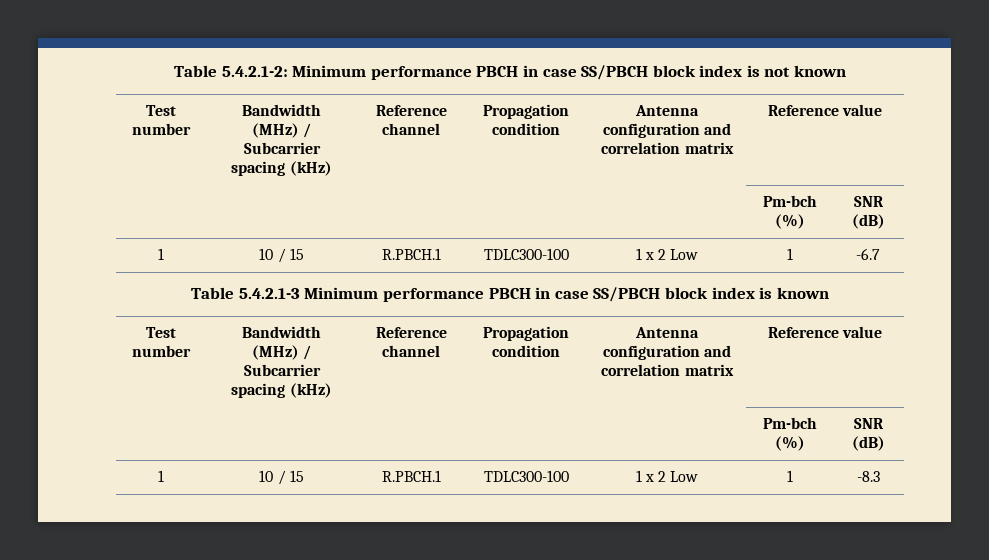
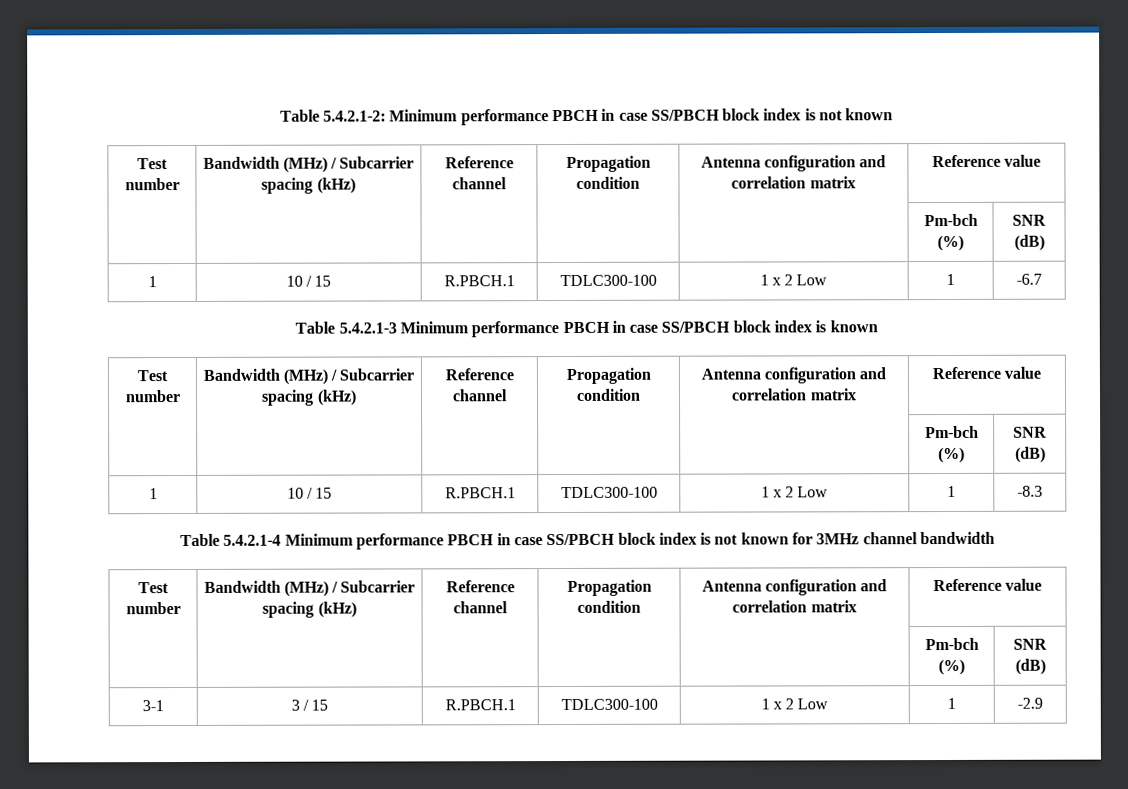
+ Table 5.4.2.1-4 Minimum performance PBCH in case SS/PBCH block index is not known for 3MHz channel bandwidth
+ Test number | Bandwidth (MHz) / Subcarrier spacing (kHz) | Reference channel | Propagation condition | Antenna configuration and correlation matrix | Reference value
+ | | | | | Pm-bch (%) | SNR (dB)
+ 3-1 | 3 / 15 | R.PBCH.1 | TDLC300-100 | 1 x 2 Low | 1 | -2.9

